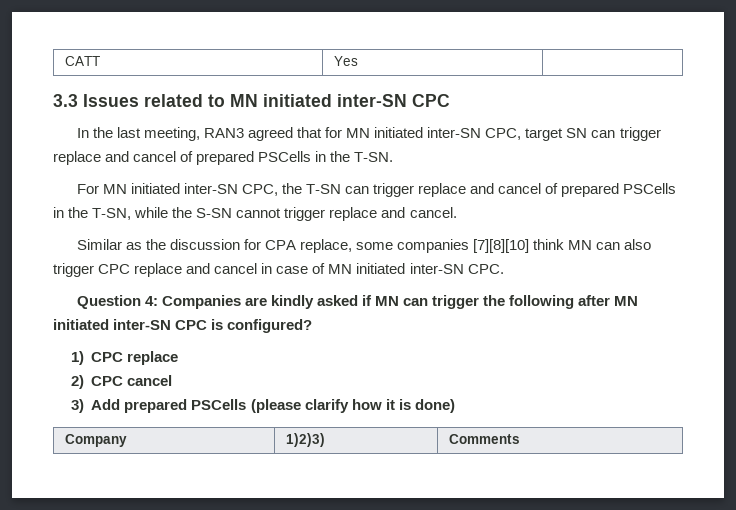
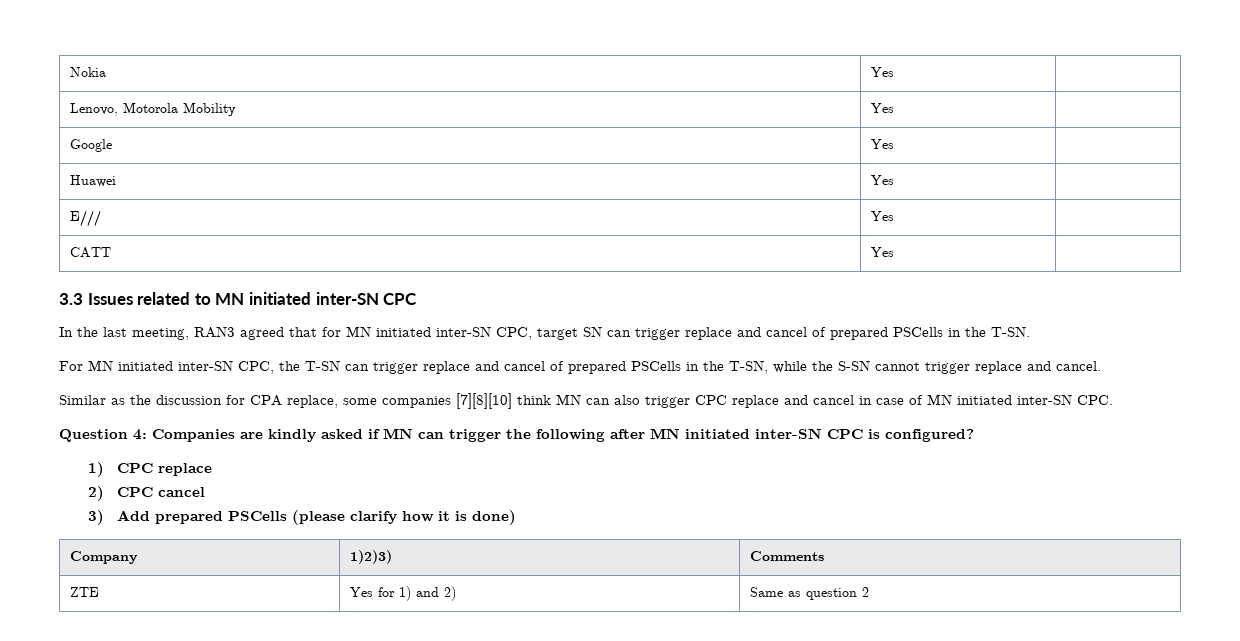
+ Nokia | Yes |
+ Lenovo, Motorola Mobility | Yes |
+ Google | Yes |
+ Huawei | Yes |
+ E/// | Yes |
+ ZTE | Yes for 1) and 2) | Same as question 2

